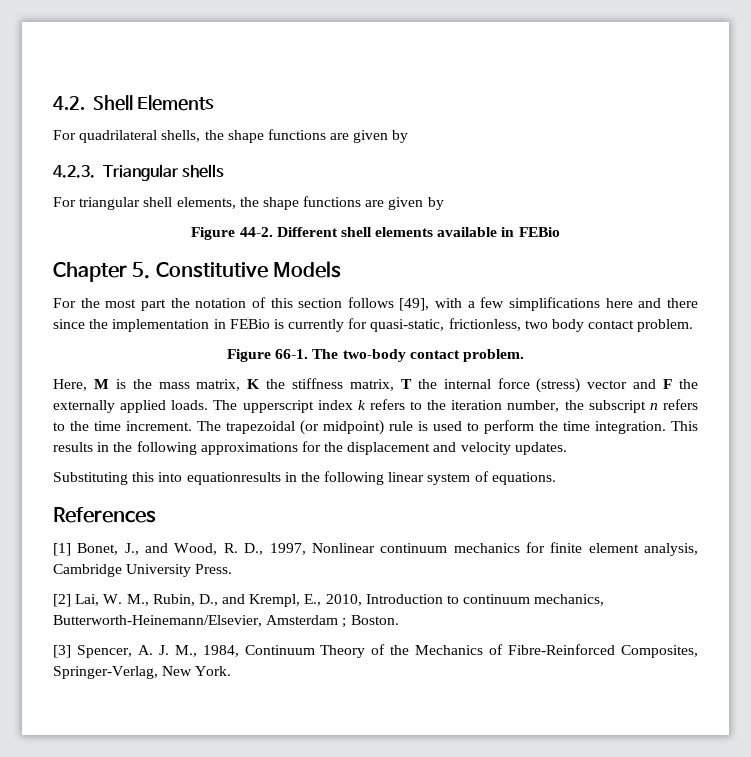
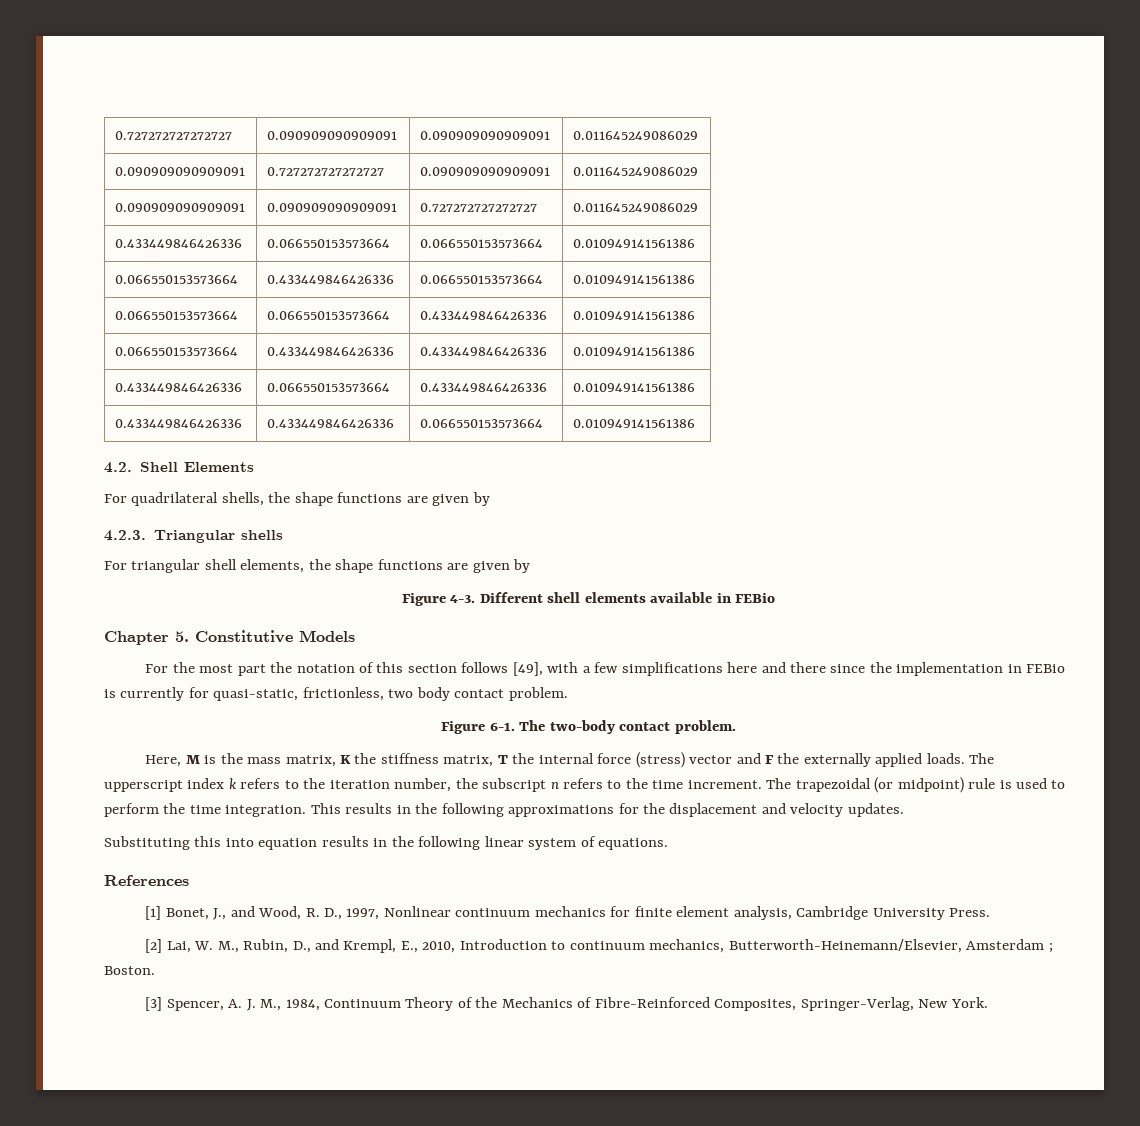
+ 0.727272727272727 | 0.090909090909091 | 0.090909090909091 | 0.011645249086029
+ 0.090909090909091 | 0.727272727272727 | 0.090909090909091 | 0.011645249086029
+ 0.090909090909091 | 0.090909090909091 | 0.727272727272727 | 0.011645249086029
+ 0.433449846426336 | 0.066550153573664 | 0.066550153573664 | 0.010949141561386
+ 0.066550153573664 | 0.433449846426336 | 0.066550153573664 | 0.010949141561386
+ 0.066550153573664 | 0.066550153573664 | 0.433449846426336 | 0.010949141561386
+ 0.066550153573664 | 0.433449846426336 | 0.433449846426336 | 0.010949141561386
+ 0.433449846426336 | 0.066550153573664 | 0.433449846426336 | 0.010949141561386
+ 0.433449846426336 | 0.433449846426336 | 0.066550153573664 | 0.010949141561386
- Figure 44-2.
+ Figure 4-3.
- Figure 66-1.
+ Figure 6-1.
- Substituting this into equationresults in the following linear system of equations.
+ Substituting this into equation results in the following linear system of equations.

